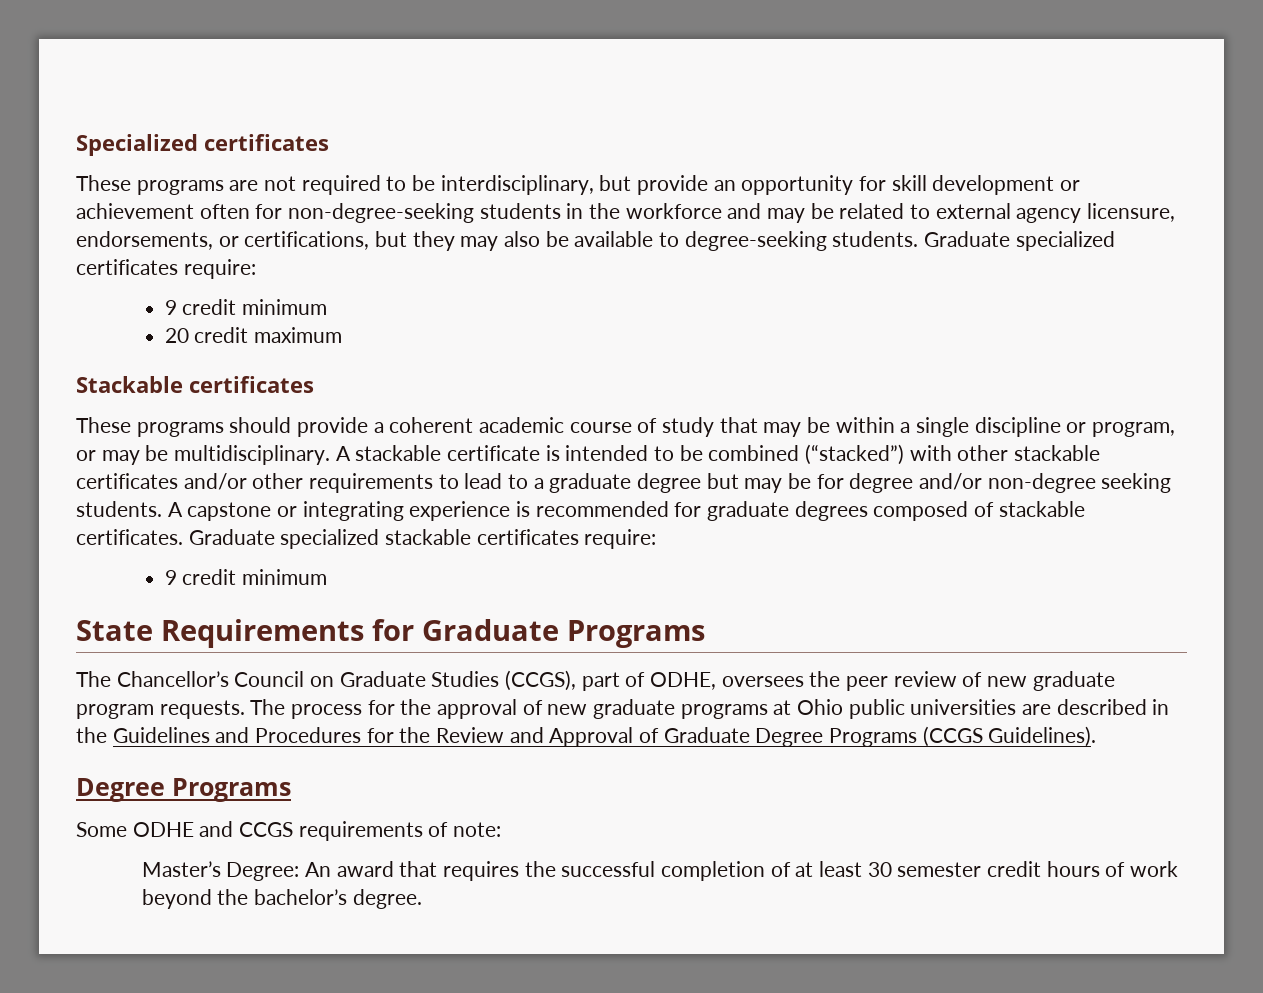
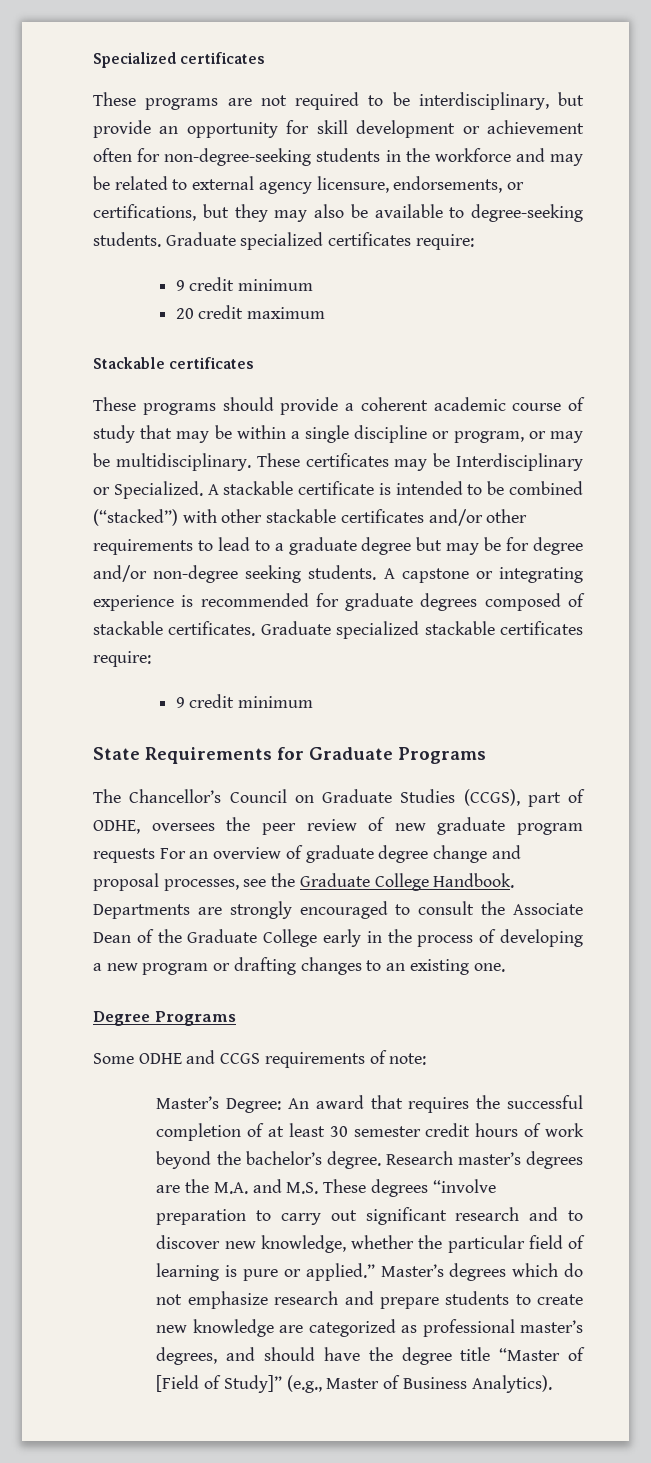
+ These certificates may be Interdisciplinary or Specialized.
- The Chancellor’s Council on Graduate Studies (CCGS), part of ODHE, oversees the peer review of new graduate program requests. The process for the approval of new graduate programs at Ohio public universities are described in the Guidelines and Procedures for the Review and Approval of Graduate Degree Programs (CCGS Guidelines).
+ The Chancellor’s Council on Graduate Studies (CCGS), part of ODHE, oversees the peer review of new graduate program requests For an overview of graduate degree change and proposal processes, see the Graduate College Handbook. Departments are strongly encouraged to consult the Associate Dean of the Graduate College early in the process of developing a new program or drafting changes to an existing one.
+ Research master’s degrees are the M.A. and M.S. These degrees “involve preparation to carry out significant research and to discover new knowledge, whether the particular field of learning is pure or applied.” Master’s degrees which do not emphasize research and prepare students to create new knowledge are categorized as professional master’s degrees, and should have the degree title “Master of [Field of Study]” (e.g., Master of Business Analytics).

